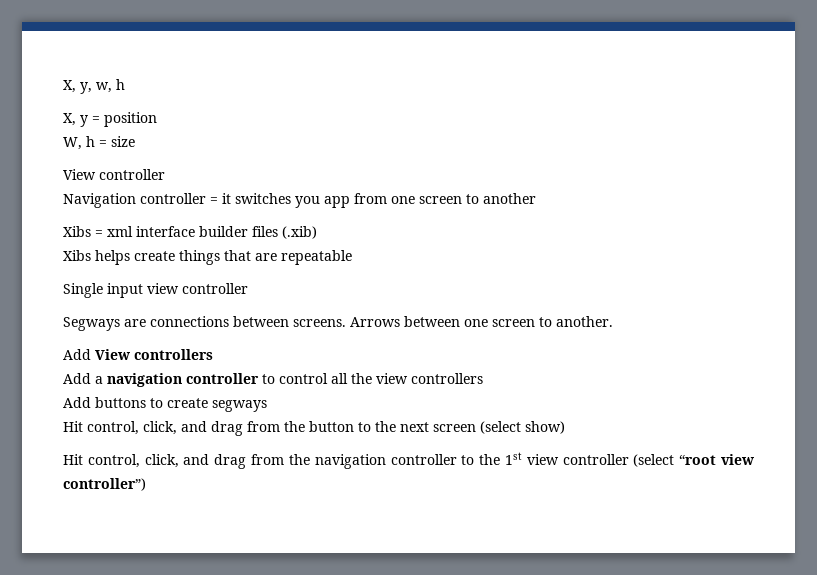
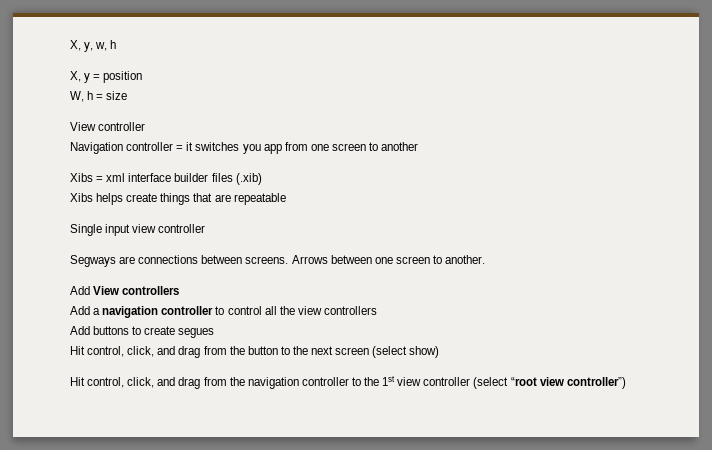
- Add buttons to create segways
+ Add buttons to create segues

